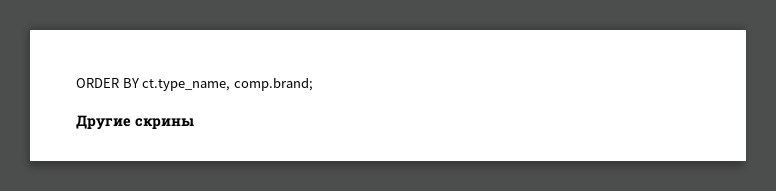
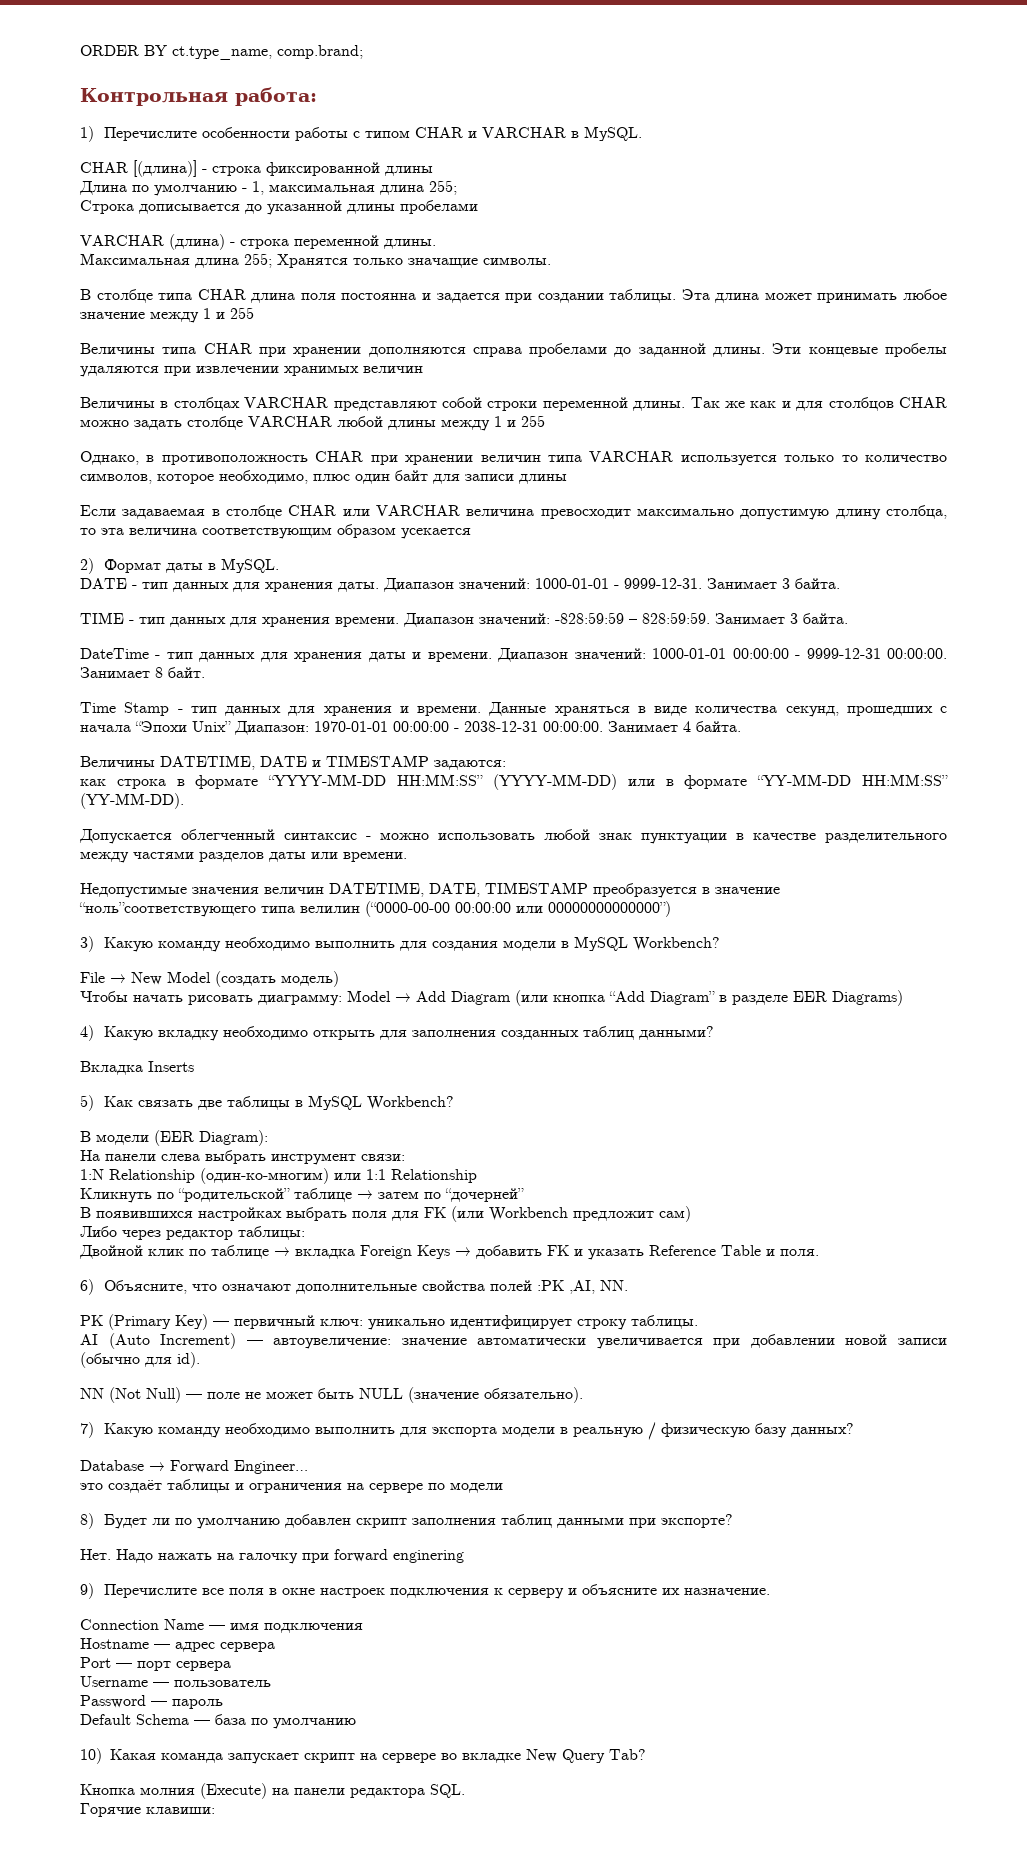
- Другие скрины
+ Контрольная работа:
+ 1) Перечислите особенности работы с типом CHAR и VARCHAR в MySQL.
+ CHAR [(длина)] - строка фиксированной длины
+ Длина по умолчанию - 1, максимальная длина 255;
+ Строка дописывается до указанной длины пробелами
+ VARCHAR (длина) - строка переменной длины.
+ Максимальная длина 255; Хранятся только значащие символы.
+ В столбце типа CHAR длина поля постоянна и задается при создании таблицы. Эта длина может принимать любое значение между 1 и 255
+ Величины типа CHAR при хранении дополняются справа пробелами до заданной длины. Эти концевые пробелы удаляются при извлечении хранимых величин
+ Величины в столбцах VARCHAR представляют собой строки переменной длины. Так же как и для столбцов CHAR можно задать столбце VARCHAR любой длины между 1 и 255
+ Однако, в противоположность CHAR при хранении величин типа VARCHAR используется только то количество символов, которое необходимо, плюс один байт для записи длины
+ Если задаваемая в столбце CHAR или VARCHAR величина превосходит максимально допустимую длину столбца, то эта величина соответствующим образом усекается
+ 2) Формат даты в MySQL.
+ DATE - тип данных для хранения даты. Диапазон значений: 1000-01-01 - 9999-12-31. Занимает 3 байта.
+ TIME - тип данных для хранения времени. Диапазон значений: -828:59:59 – 828:59:59. Занимает 3 байта.
+ DateTime - тип данных для хранения даты и времени. Диапазон значений: 1000-01-01 00:00:00 - 9999-12-31 00:00:00. Занимает 8 байт.
+ Time Stamp - тип данных для хранения и времени. Данные храняться в виде количества секунд, прошедших с начала “Эпохи Unix” Диапазон: 1970-01-01 00:00:00 - 2038-12-31 00:00:00. Занимает 4 байта.
+ Величины DATETIME, DATE и TIMESTAMP задаются:
+ как строка в формате “YYYY-MM-DD HH:MM:SS” (YYYY-MM-DD) или в формате “YY-MM-DD HH:MM:SS” (YY-MM-DD).
+ Допускается облегченный синтаксис - можно использовать любой знак пунктуации в качестве разделительного между частями разделов даты или времени.
+ Недопустимые значения величин DATETIME, DATE, TIMESTAMP преобразуется в значение “ноль”соответствующего типа велилин (“0000-00-00 00:00:00 или 00000000000000”)
+ 3) Какую команду необходимо выполнить для создания модели в MySQL Workbench?
+ File → New Model (создать модель)
+ Чтобы начать рисовать диаграмму: Model → Add Diagram (или кнопка “Add Diagram” в разделе EER Diagrams)
+ 4) Какую вкладку необходимо открыть для заполнения созданных таблиц данными?
+ Вкладка Inserts
+ 5) Как связать две таблицы в MySQL Workbench?
+ В модели (EER Diagram):
+ На панели слева выбрать инструмент связи:
+ 1:N Relationship (один-ко-многим) или 1:1 Relationship
+ Кликнуть по “родительской” таблице → затем по “дочерней”
+ В появившихся настройках выбрать поля для FK (или Workbench предложит сам)
+ Либо через редактор таблицы:
+ Двойной клик по таблице → вкладка Foreign Keys → добавить FK и указать Reference Table и поля.
+ 6) Объясните, что означают дополнительные свойства полей :PK ,AI, NN.
+ PK (Primary Key) — первичный ключ: уникально идентифицирует строку таблицы.
+ AI (Auto Increment) — автоувеличение: значение автоматически увеличивается при добавлении новой записи (обычно для id).
+ NN (Not Null) — поле не может быть NULL (значение обязательно).
+ 7) Какую команду необходимо выполнить для экспорта модели в реальную / физическую базу данных?
+ Database → Forward Engineer…
+ это создаёт таблицы и ограничения на сервере по модели
+ 8) Будет ли по умолчанию добавлен скрипт заполнения таблиц данными при экспорте?
+ Нет. Надо нажать на галочку при forward enginering
+ 9) Перечислите все поля в окне настроек подключения к серверу и объясните их назначение.
+ Connection Name — имя подключения
+ Hostname — адрес сервера
+ Port — порт сервера
+ Username — пользователь
+ Password — пароль
+ Default Schema — база по умолчанию
+ 10) Какая команда запускает скрипт на сервере во вкладке New Query Tab?
+ Кнопка молния (Execute) на панели редактора SQL.
+ Горячие клавиши:

